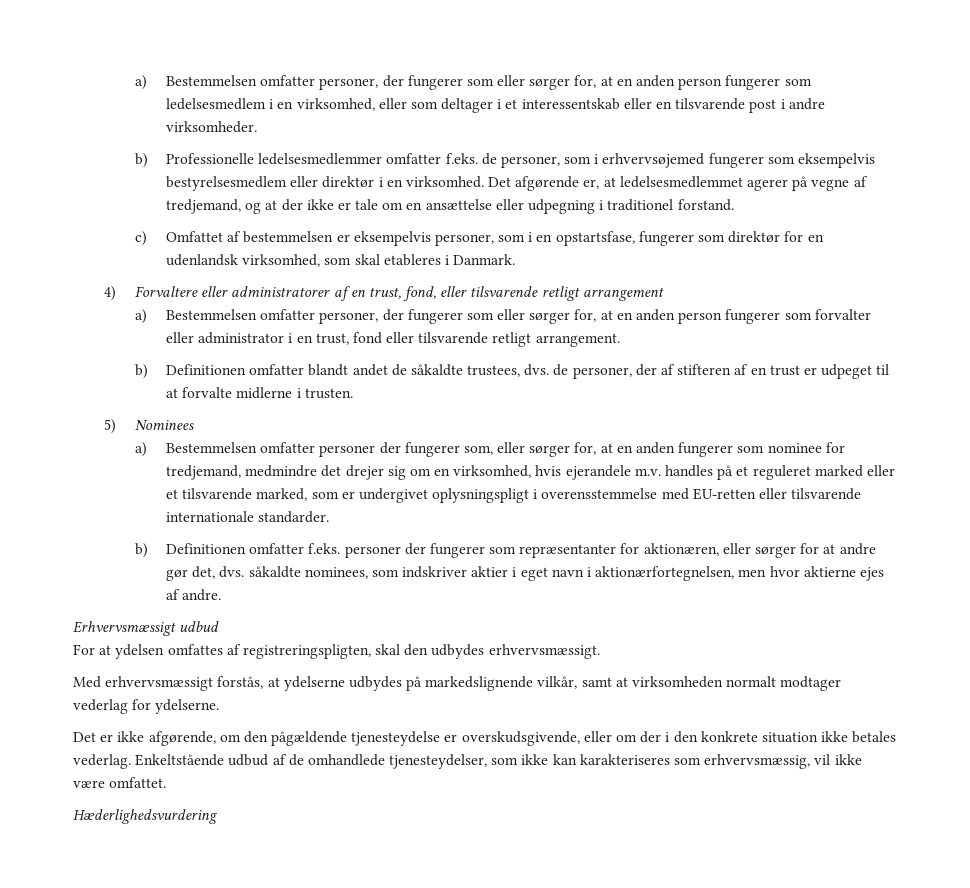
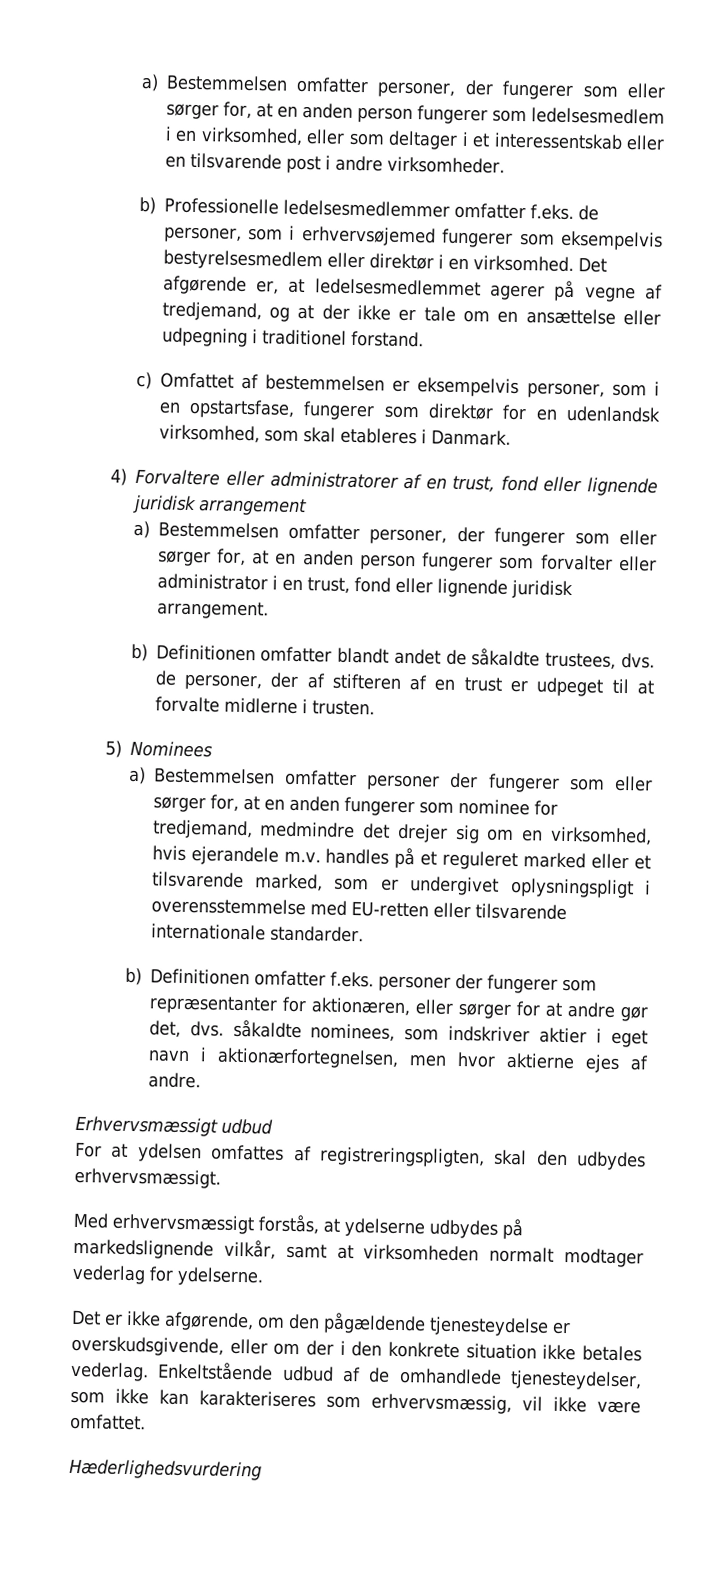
- 4) Forvaltere eller administratorer af en trust, fond, eller tilsvarende retligt arrangement
+ 4) Forvaltere eller administratorer af en trust, fond eller lignende juridisk arrangement
- a) Bestemmelsen omfatter personer, der fungerer som eller sørger for, at en anden person fungerer som forvalter eller administrator i en trust, fond eller tilsvarende retligt arrangement.
+ a) Bestemmelsen omfatter personer, der fungerer som eller sørger for, at en anden person fungerer som forvalter eller administrator i en trust, fond eller lignende juridisk arrangement.
- a) Bestemmelsen omfatter personer der fungerer som, eller sørger for, at en anden fungerer som nominee for tredjemand, medmindre det drejer sig om en virksomhed, hvis ejerandele m.v. handles på et reguleret marked eller et tilsvarende marked, som er undergivet oplysningspligt i overensstemmelse med EU-retten eller tilsvarende internationale standarder.
+ a) Bestemmelsen omfatter personer der fungerer som eller sørger for, at en anden fungerer som nominee for tredjemand, medmindre det drejer sig om en virksomhed, hvis ejerandele m.v. handles på et reguleret marked eller et tilsvarende marked, som er undergivet oplysningspligt i overensstemmelse med EU-retten eller tilsvarende internationale standarder.

